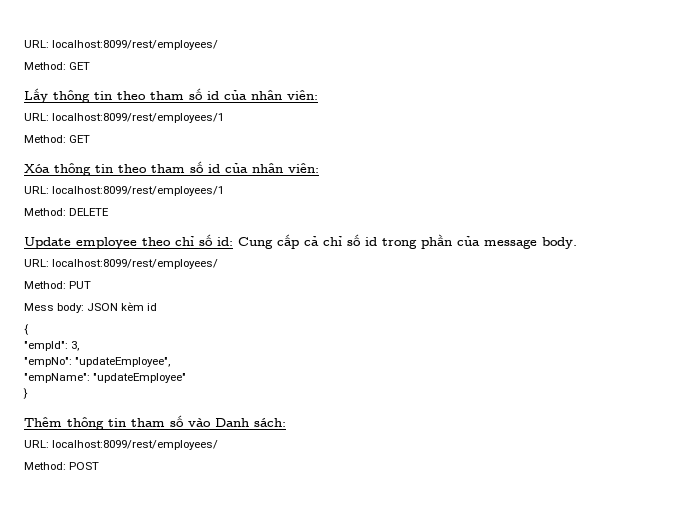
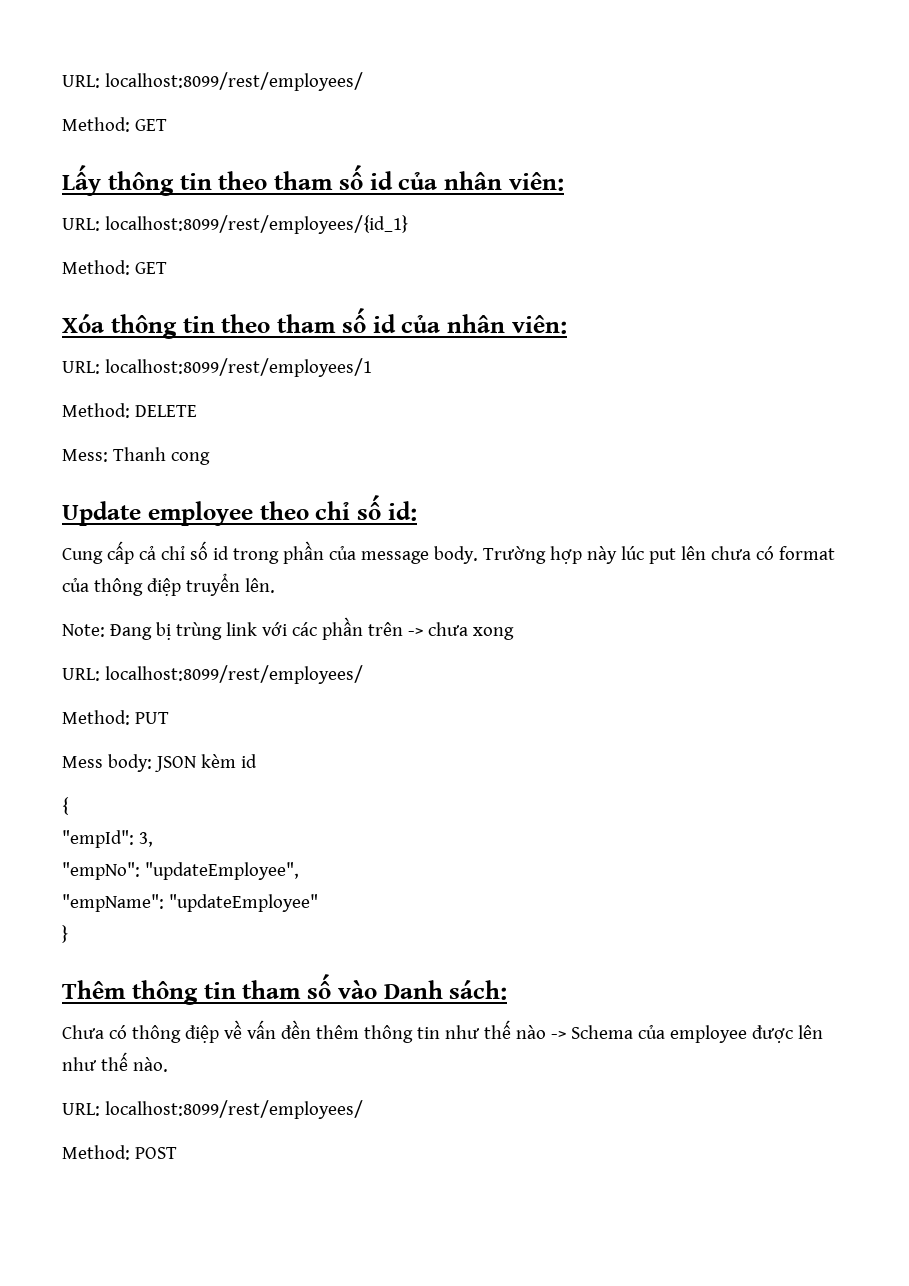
  Lấy thông tin theo tham số id của nhân viên:
- URL: localhost:8099/rest/employees/1
+ URL: localhost:8099/rest/employees/{id_1}
+ Mess: Thanh cong
- Update employee theo chỉ số id: Cung cấp cả chỉ số id trong phần của message body.
+ Update employee theo chỉ số id:
+ Cung cấp cả chỉ số id trong phần của message body. Trường hợp này lúc put lên chưa có format của thông điệp truyển lên.
+ Note: Đang bị trùng link với các phần trên -> chưa xong
+ Chưa có thông điệp về vấn đền thêm thông tin như thế nào -> Schema của employee được lên như thế nào.

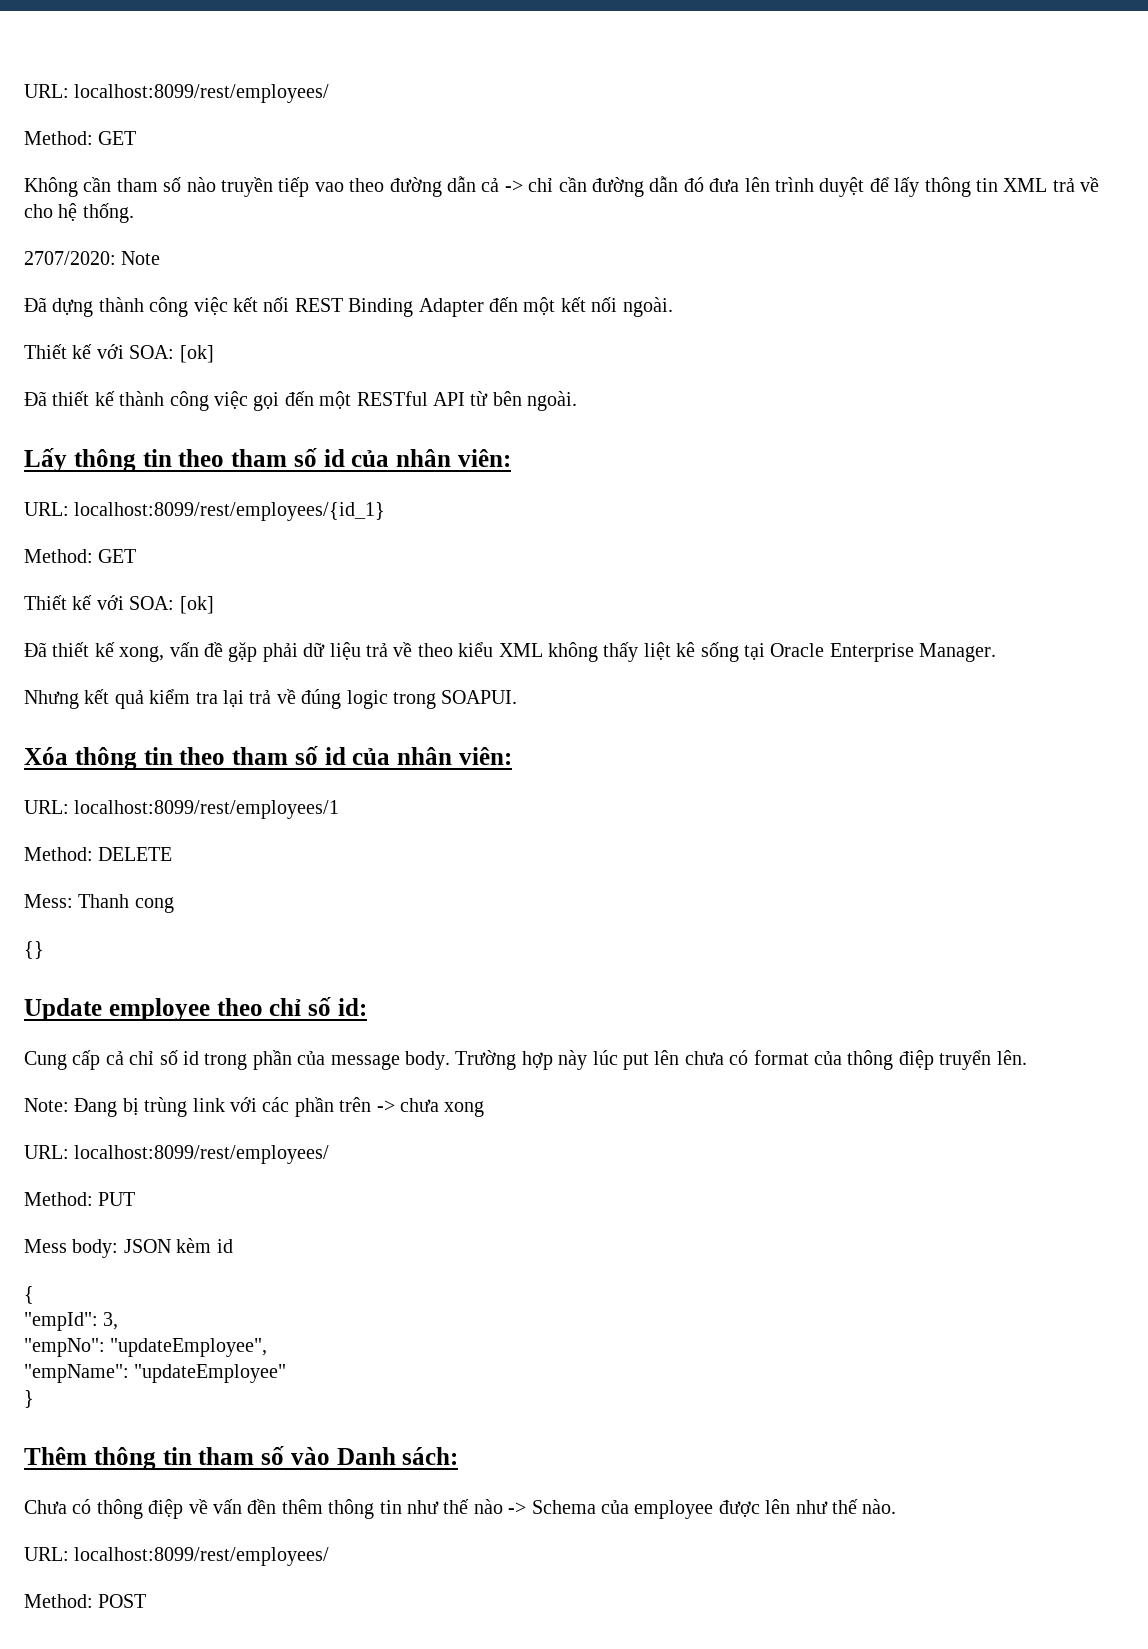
+ Không cần tham số nào truyền tiếp vao theo đường dẫn cả -> chỉ cần đường dẫn đó đưa lên trình duyệt để lấy thông tin XML trả về cho hệ thống.
+ 2707/2020: Note
+ Đã dựng thành công việc kết nối REST Binding Adapter đến một kết nối ngoài.
+ Thiết kế với SOA: [ok]
+ Đã thiết kế thành công việc gọi đến một RESTful API từ bên ngoài.
  URL: localhost:8099/rest/employees/{id_1}
  Method: GET
+ Thiết kế với SOA: [ok]
+ Đã thiết kế xong, vấn đề gặp phải dữ liệu trả về theo kiểu XML không thấy liệt kê sống tại Oracle Enterprise Manager.
+ Nhưng kết quả kiểm tra lại trả về đúng logic trong SOAPUI.
+ {}

